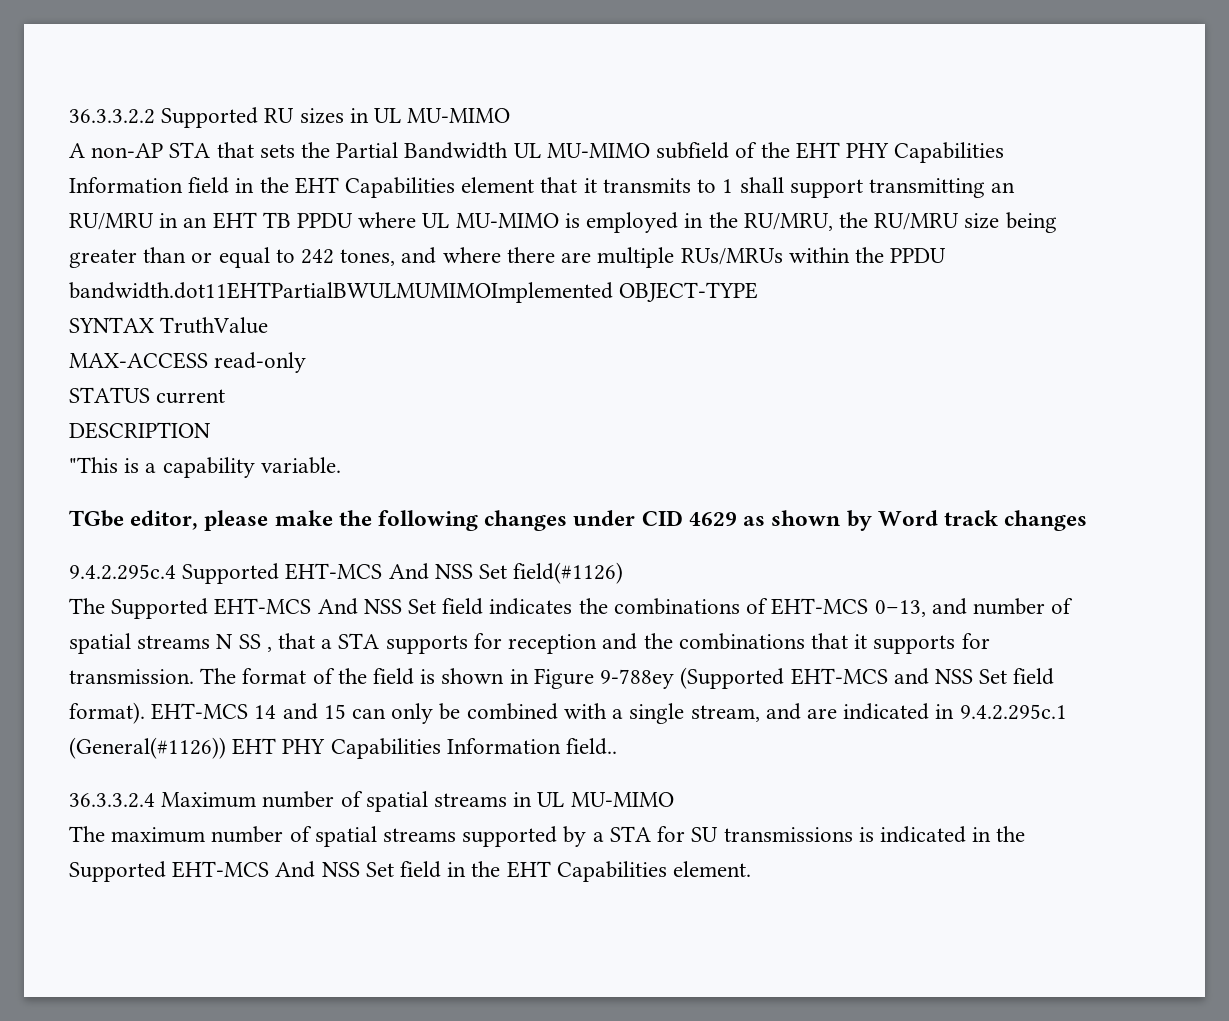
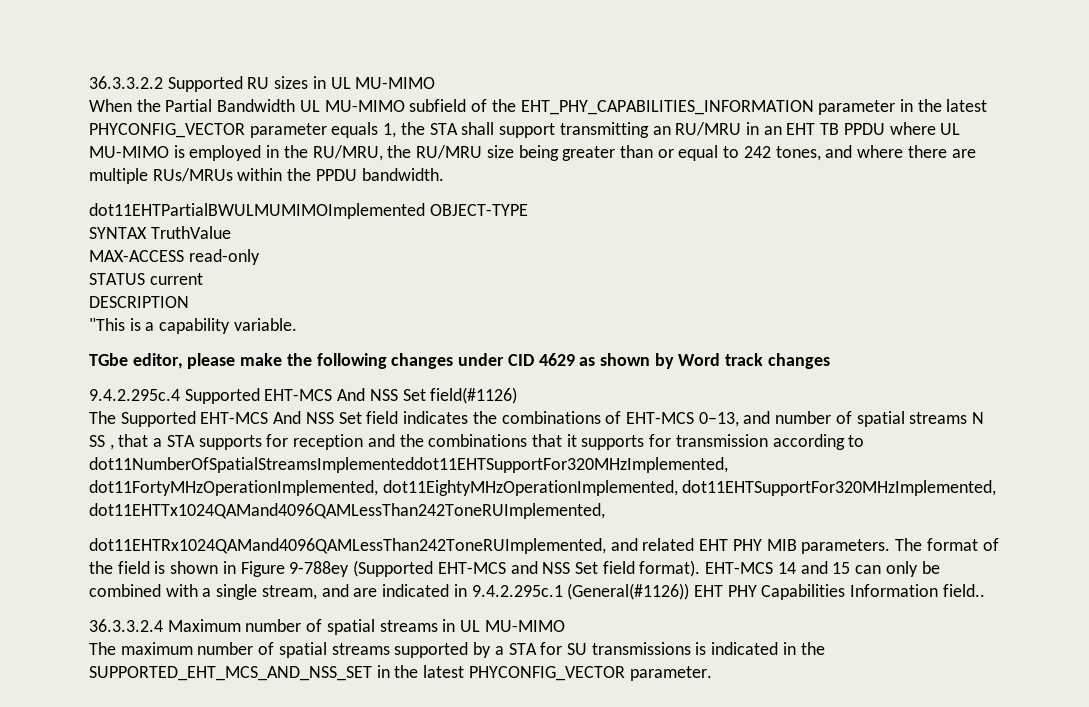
- A non-AP STA that sets the Partial Bandwidth UL MU-MIMO subfield of the EHT PHY Capabilities Information field in the EHT Capabilities element that it transmits to 1 shall support transmitting an RU/MRU in an EHT TB PPDU where UL MU-MIMO is employed in the RU/MRU, the RU/MRU size being greater than or equal to 242 tones, and where there are multiple RUs/MRUs within the PPDU bandwidth.dot11EHTPartialBWULMUMIMOImplemented OBJECT-TYPE
+ When the Partial Bandwidth UL MU-MIMO subfield of the EHT_PHY_CAPABILITIES_INFORMATION parameter in the latest PHYCONFIG_VECTOR parameter equals 1, the STA shall support transmitting an RU/MRU in an EHT TB PPDU where UL MU-MIMO is employed in the RU/MRU, the RU/MRU size being greater than or equal to 242 tones, and where there are multiple RUs/MRUs within the PPDU bandwidth.
+ dot11EHTPartialBWULMUMIMOImplemented OBJECT-TYPE
- The Supported EHT-MCS And NSS Set field indicates the combinations of EHT-MCS 0–13, and number of spatial streams N SS , that a STA supports for reception and the combinations that it supports for transmission.
+ The Supported EHT-MCS And NSS Set field indicates the combinations of EHT-MCS 0–13, and number of spatial streams N SS , that a STA supports for reception and the combinations that it supports for transmission according to dot11NumberOfSpatialStreamsImplementeddot11EHTSupportFor320MHzImplemented, dot11FortyMHzOperationImplemented, dot11EightyMHzOperationImplemented, dot11EHTSupportFor320MHzImplemented, dot11EHTTx1024QAMand4096QAMLessThan242ToneRUImplemented,
+ dot11EHTRx1024QAMand4096QAMLessThan242ToneRUImplemented, and related EHT PHY MIB parameters.
- The maximum number of spatial streams supported by a STA for SU transmissions is indicated in the Supported EHT-MCS And NSS Set field in the EHT Capabilities element.
+ The maximum number of spatial streams supported by a STA for SU transmissions is indicated in the SUPPORTED_EHT_MCS_AND_NSS_SET in the latest PHYCONFIG_VECTOR parameter.

